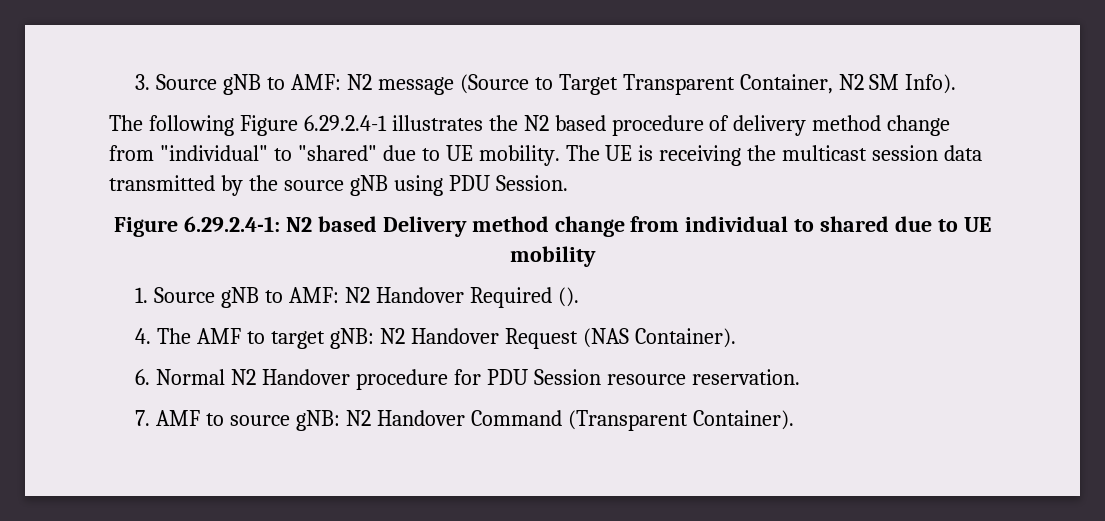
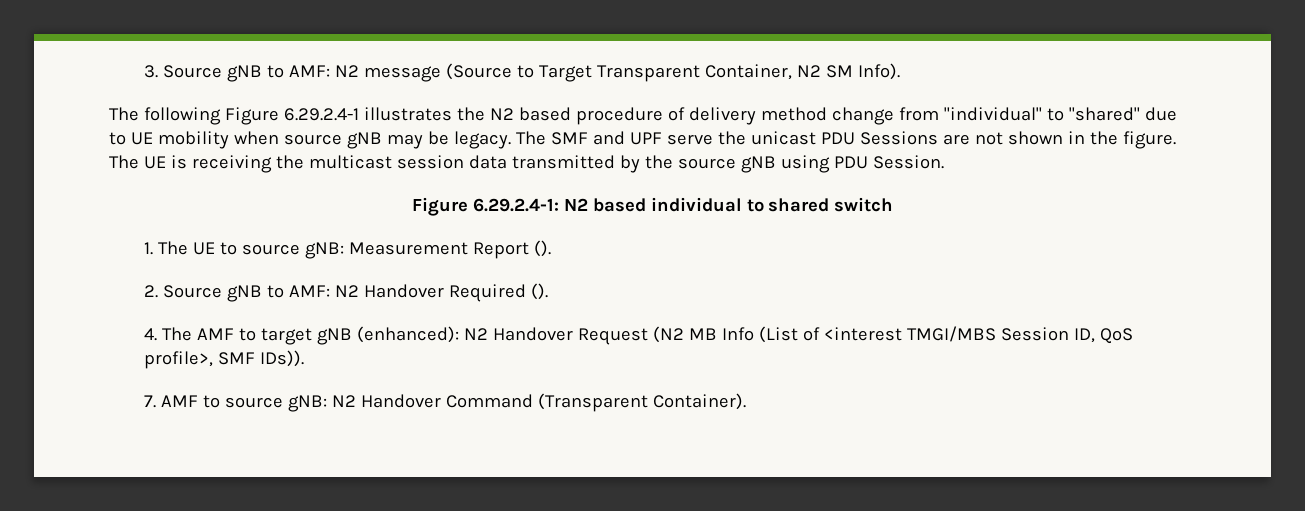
- The following Figure 6.29.2.4-1 illustrates the N2 based procedure of delivery method change from "individual" to "shared" due to UE mobility.
+ The following Figure 6.29.2.4-1 illustrates the N2 based procedure of delivery method change from "individual" to "shared" due to UE mobility when source gNB may be legacy. The SMF and UPF serve the unicast PDU Sessions are not shown in the figure.
- Figure 6.29.2.4-1: N2 based Delivery method change from individual to shared due to UE mobility
- 1. Source gNB to AMF: N2 Handover Required ().
+ Figure 6.29.2.4-1: N2 based individual to shared switch
+ 1. The UE to source gNB: Measurement Report ().
+ 2. Source gNB to AMF: N2 Handover Required ().
- 4. The AMF to target gNB: N2 Handover Request (NAS Container).
- 6. Normal N2 Handover procedure for PDU Session resource reservation.
+ 4. The AMF to target gNB (enhanced): N2 Handover Request (N2 MB Info (List of <interest TMGI/MBS Session ID, QoS profile>, SMF IDs)).

